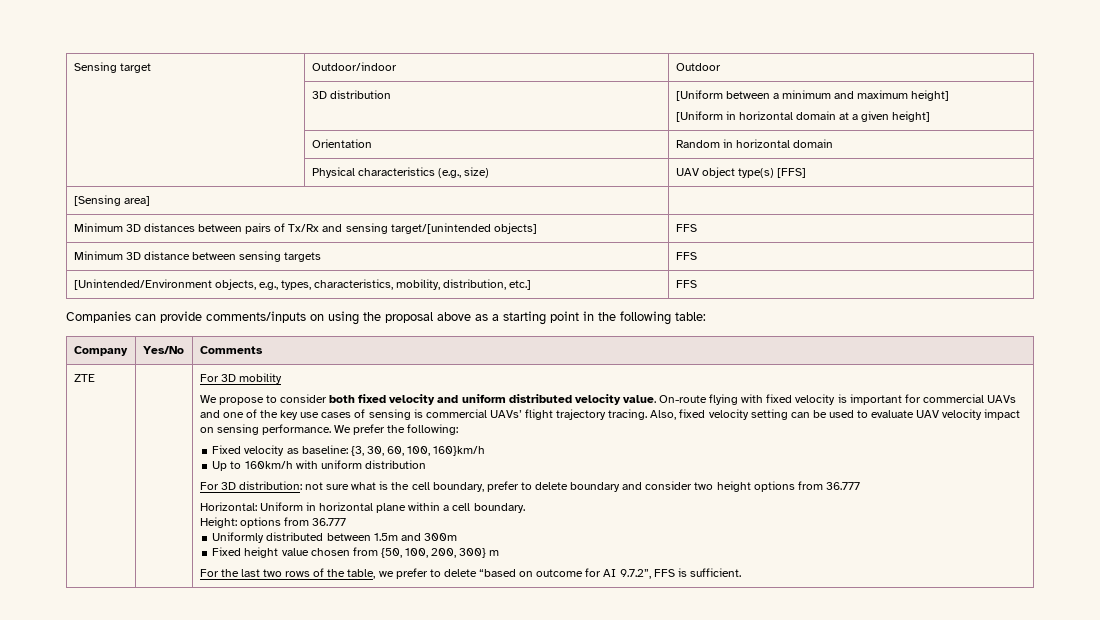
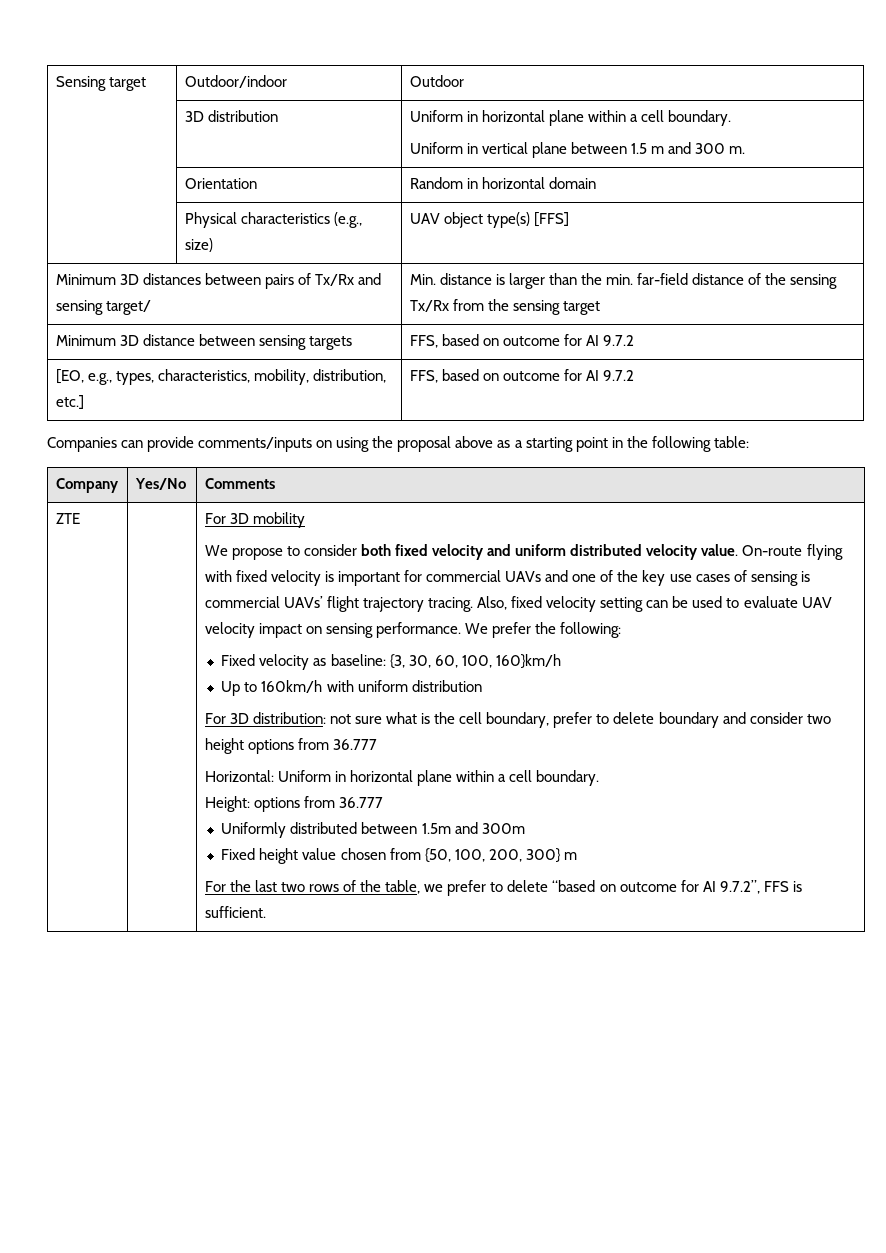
- | 3D distribution | [Uniform between a minimum and maximum height]
- [Uniform in horizontal domain at a given height]
+ | 3D distribution | Uniform in horizontal plane within a cell boundary.
+ Uniform in vertical plane between 1.5 m and 300 m.
- [Sensing area] |
- Minimum 3D distances between pairs of Tx/Rx and sensing target/[unintended objects] | FFS
+ Minimum 3D distances between pairs of Tx/Rx and sensing target/ | Min. distance is larger than the min. far-field distance of the sensing Tx/Rx from the sensing target
- Minimum 3D distance between sensing targets | FFS
- [Unintended/Environment objects, e.g., types, characteristics, mobility, distribution, etc.] | FFS
+ Minimum 3D distance between sensing targets | FFS, based on outcome for AI 9.7.2
+ [EO, e.g., types, characteristics, mobility, distribution, etc.] | FFS, based on outcome for AI 9.7.2

